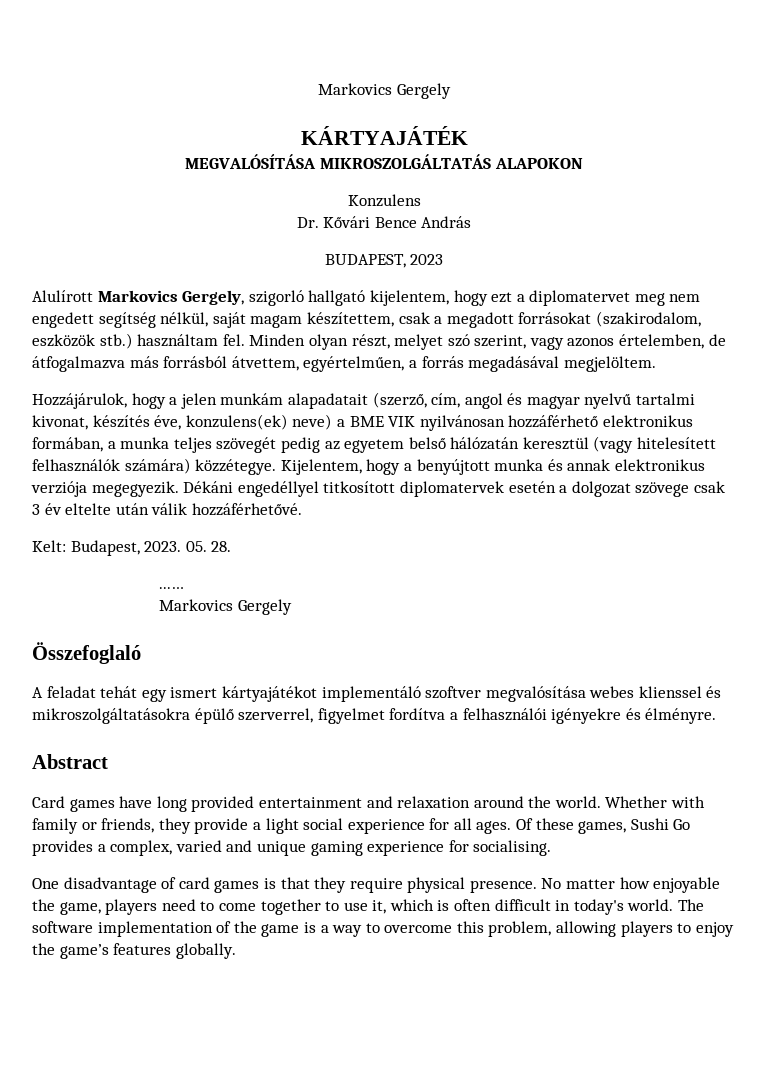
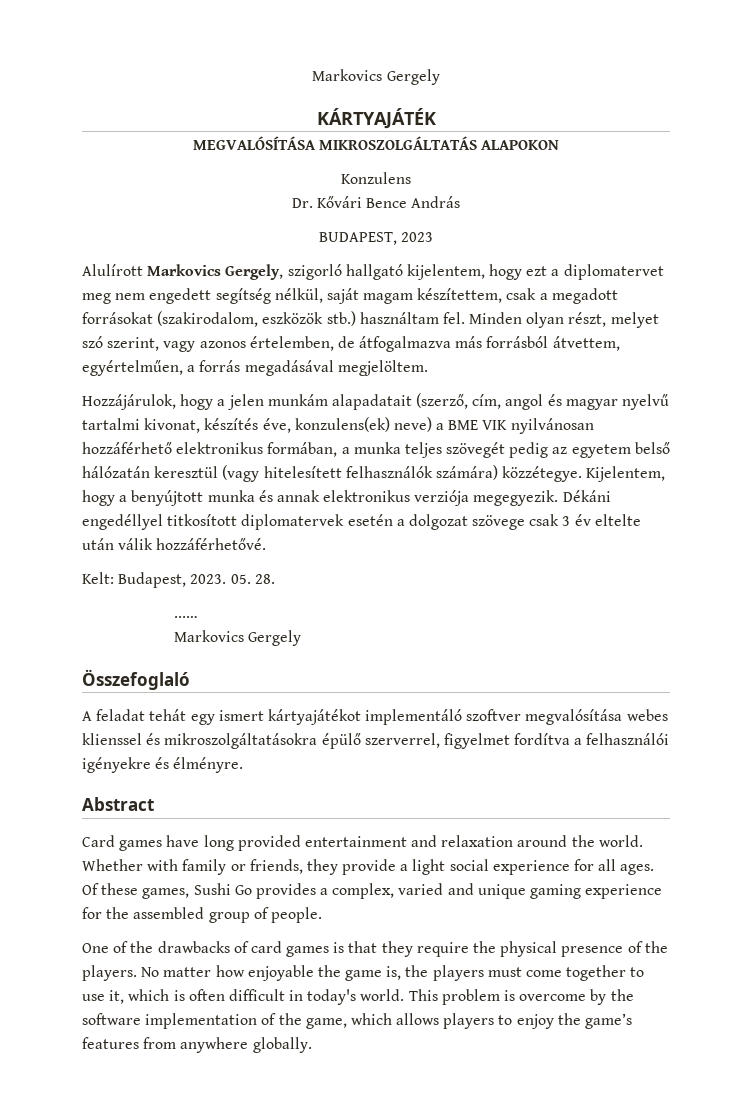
- Of these games, Sushi Go provides a complex, varied and unique gaming experience for socialising.
- One disadvantage of card games is that they require physical presence.
+ Of these games, Sushi Go provides a complex, varied and unique gaming experience for the assembled group of people.
+ One of the drawbacks of card games is that they require the physical presence of the players.
- No matter how enjoyable the game, players need to come together to use it, which is often difficult in today's world.
+ No matter how enjoyable the game is, the players must come together to use it, which is often difficult in today's world.
- The software implementation of the game is a way to overcome this problem, allowing players to enjoy the game’s features globally.
+ This problem is overcome by the software implementation of the game, which allows players to enjoy the game’s features from anywhere globally.

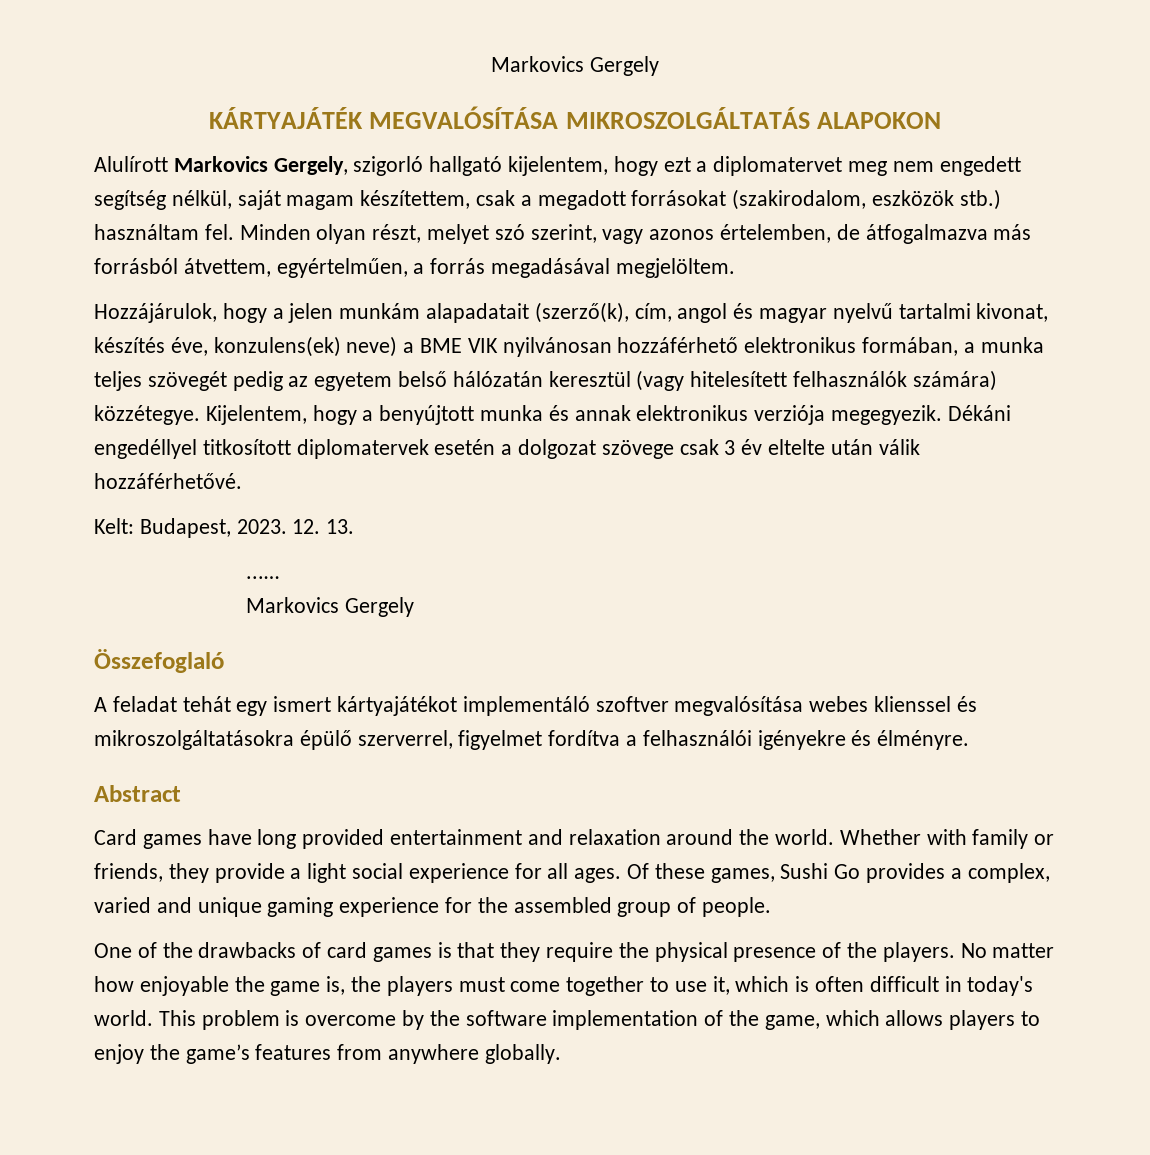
- KÁRTYAJÁTÉK
- MEGVALÓSÍTÁSA MIKROSZOLGÁLTATÁS ALAPOKON
+ KÁRTYAJÁTÉK MEGVALÓSÍTÁSA MIKROSZOLGÁLTATÁS ALAPOKON
- Konzulens
- Dr. Kővári Bence András
- BUDAPEST, 2023
- Hozzájárulok, hogy a jelen munkám alapadatait (szerző, cím, angol és magyar nyelvű tartalmi kivonat, készítés éve, konzulens(ek) neve) a BME VIK nyilvánosan hozzáférhető elektronikus formában, a munka teljes szövegét pedig az egyetem belső hálózatán keresztül (vagy hitelesített felhasználók számára) közzétegye.
+ Hozzájárulok, hogy a jelen munkám alapadatait (szerző(k), cím, angol és magyar nyelvű tartalmi kivonat, készítés éve, konzulens(ek) neve) a BME VIK nyilvánosan hozzáférhető elektronikus formában, a munka teljes szövegét pedig az egyetem belső hálózatán keresztül (vagy hitelesített felhasználók számára) közzétegye.
- 05. 28.
+ 12. 13.

